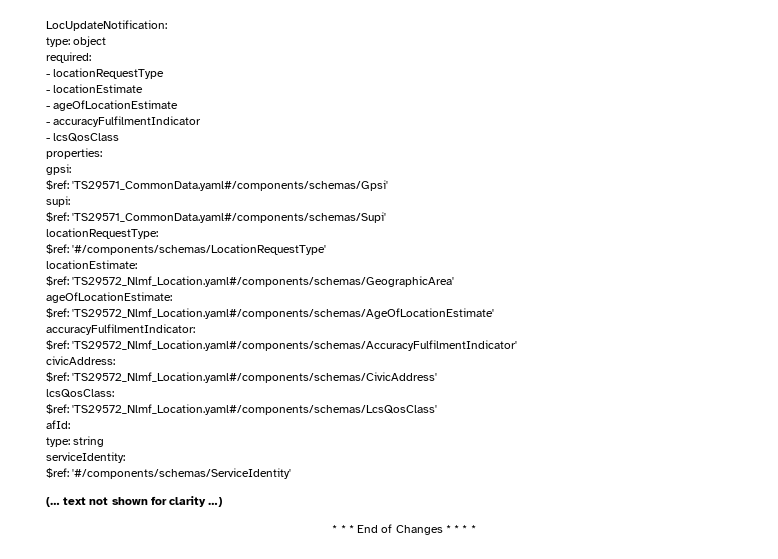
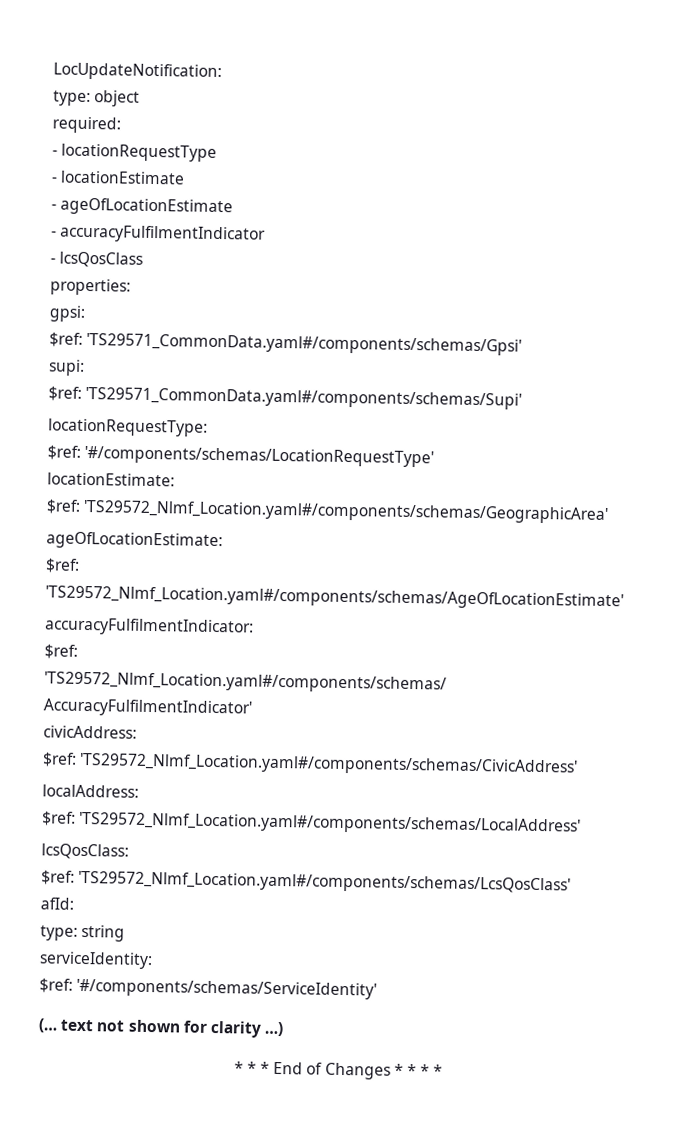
+ localAddress:
+ $ref: 'TS29572_Nlmf_Location.yaml#/components/schemas/LocalAddress'

